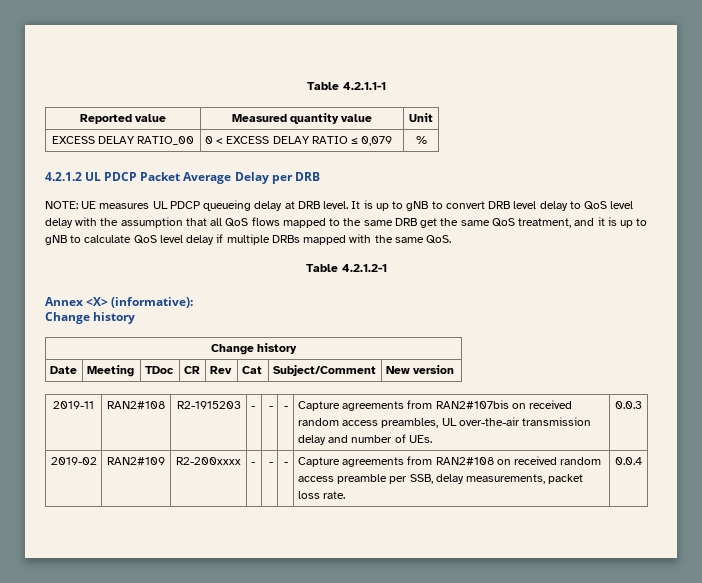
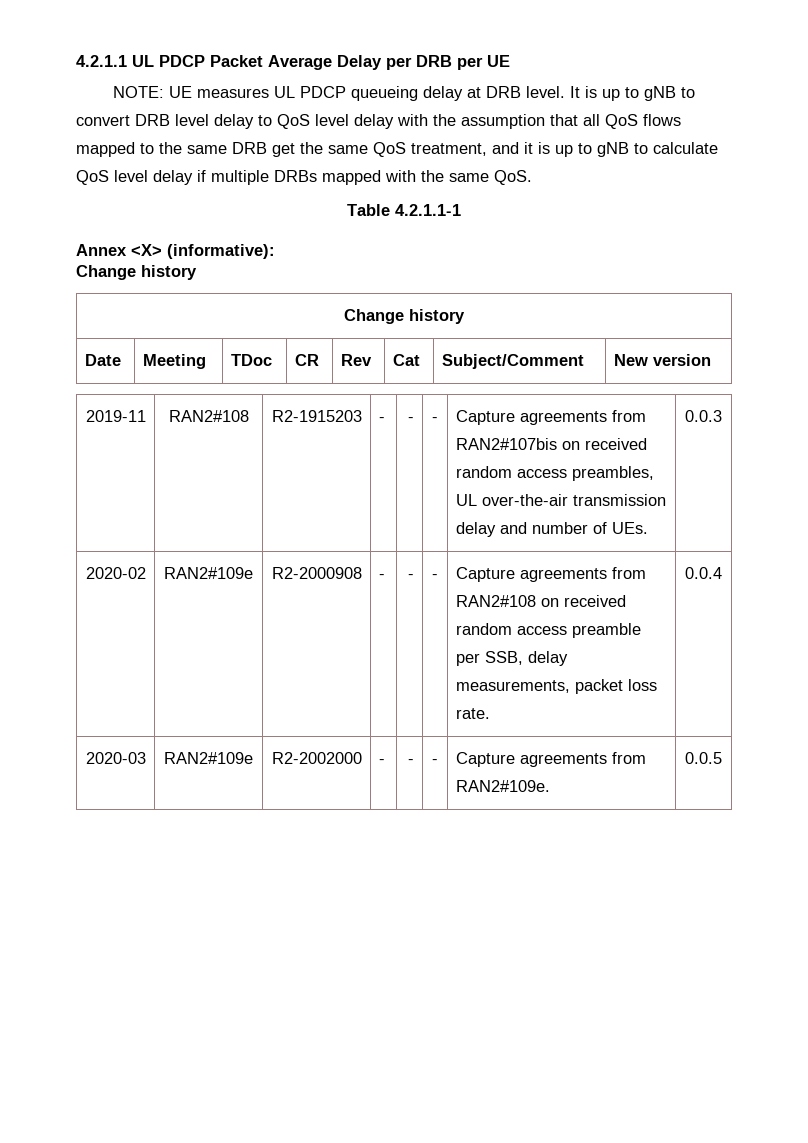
- Table 4.2.1.1-1
- Reported value | Measured quantity value | Unit
- EXCESS DELAY RATIO_00 | 0 < EXCESS DELAY RATIO ≤ 0,079 | %
- 4.2.1.2 UL PDCP Packet Average Delay per DRB
+ 4.2.1.1 UL PDCP Packet Average Delay per DRB per UE
- Table 4.2.1.2-1
+ Table 4.2.1.1-1
- 2019-02 | RAN2#109 | R2-200xxxx | - | - | - | Capture agreements from RAN2#108 on received random access preamble per SSB, delay measurements, packet loss rate. | 0.0.4
+ 2020-02 | RAN2#109e | R2-2000908 | - | - | - | Capture agreements from RAN2#108 on received random access preamble per SSB, delay measurements, packet loss rate. | 0.0.4
+ 2020-03 | RAN2#109e | R2-2002000 | - | - | - | Capture agreements from RAN2#109e. | 0.0.5

